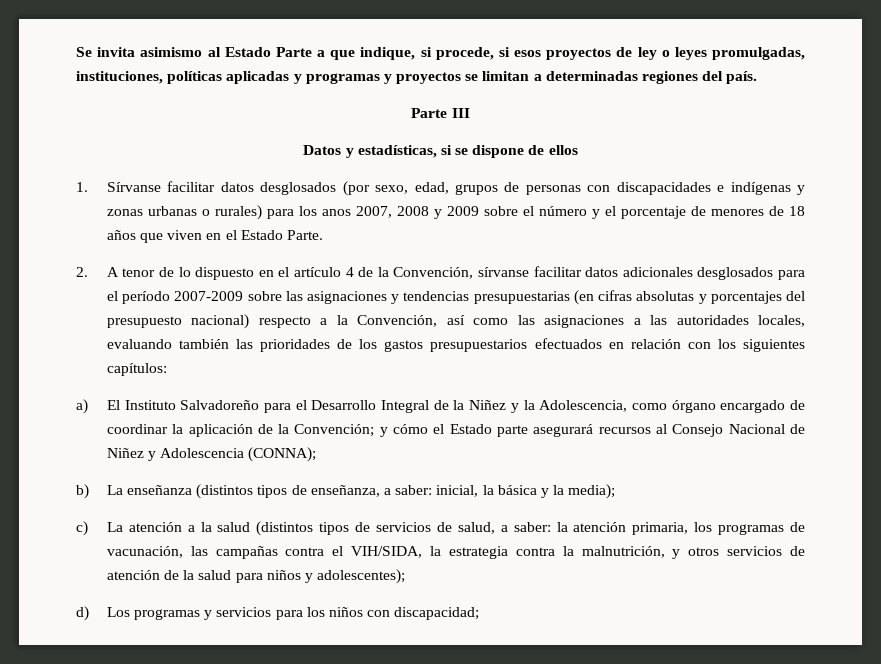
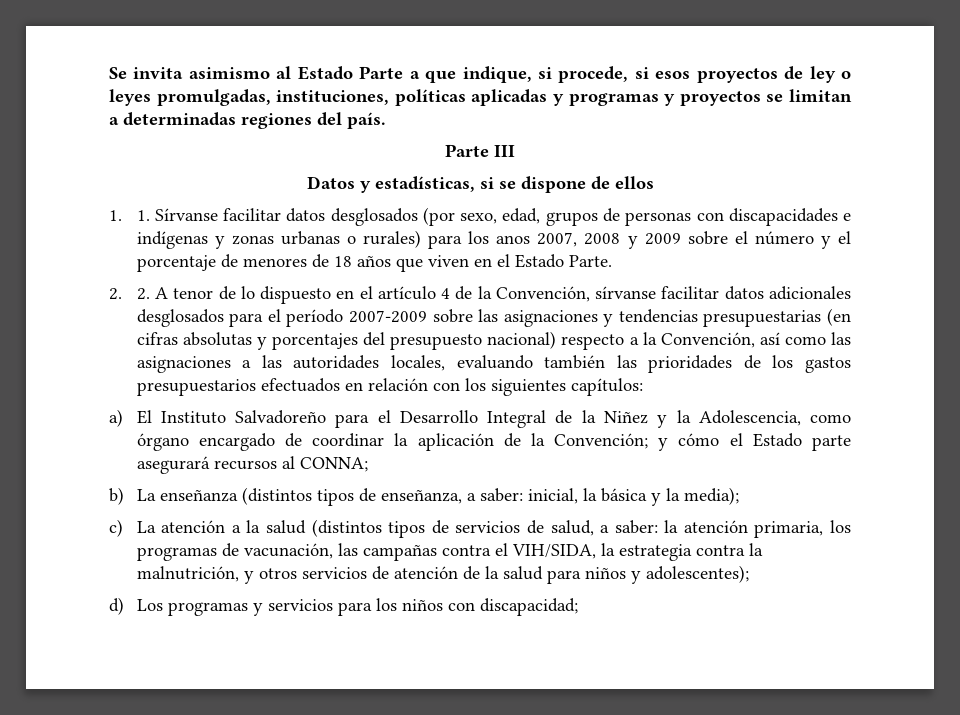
- 1. Sírvanse facilitar datos desglosados (por sexo, edad, grupos de personas con discapacidades e indígenas y zonas urbanas o rurales) para los anos 2007, 2008 y 2009 sobre el número y el porcentaje de menores de 18 años que viven en el Estado Parte.
+ 1. 1. Sírvanse facilitar datos desglosados (por sexo, edad, grupos de personas con discapacidades e indígenas y zonas urbanas o rurales) para los anos 2007, 2008 y 2009 sobre el número y el porcentaje de menores de 18 años que viven en el Estado Parte.
- 2. A tenor de lo dispuesto en el artículo 4 de la Convención, sírvanse facilitar datos adicionales desglosados para el período 2007-2009 sobre las asignaciones y tendencias presupuestarias (en cifras absolutas y porcentajes del presupuesto nacional) respecto a la Convención, así como las asignaciones a las autoridades locales, evaluando también las prioridades de los gastos presupuestarios efectuados en relación con los siguientes capítulos:
+ 2. 2. A tenor de lo dispuesto en el artículo 4 de la Convención, sírvanse facilitar datos adicionales desglosados para el período 2007-2009 sobre las asignaciones y tendencias presupuestarias (en cifras absolutas y porcentajes del presupuesto nacional) respecto a la Convención, así como las asignaciones a las autoridades locales, evaluando también las prioridades de los gastos presupuestarios efectuados en relación con los siguientes capítulos:
- a) El Instituto Salvadoreño para el Desarrollo Integral de la Niñez y la Adolescencia, como órgano encargado de coordinar la aplicación de la Convención; y cómo el Estado parte asegurará recursos al Consejo Nacional de Niñez y Adolescencia (CONNA);
+ a) El Instituto Salvadoreño para el Desarrollo Integral de la Niñez y la Adolescencia, como órgano encargado de coordinar la aplicación de la Convención; y cómo el Estado parte asegurará recursos al CONNA;

